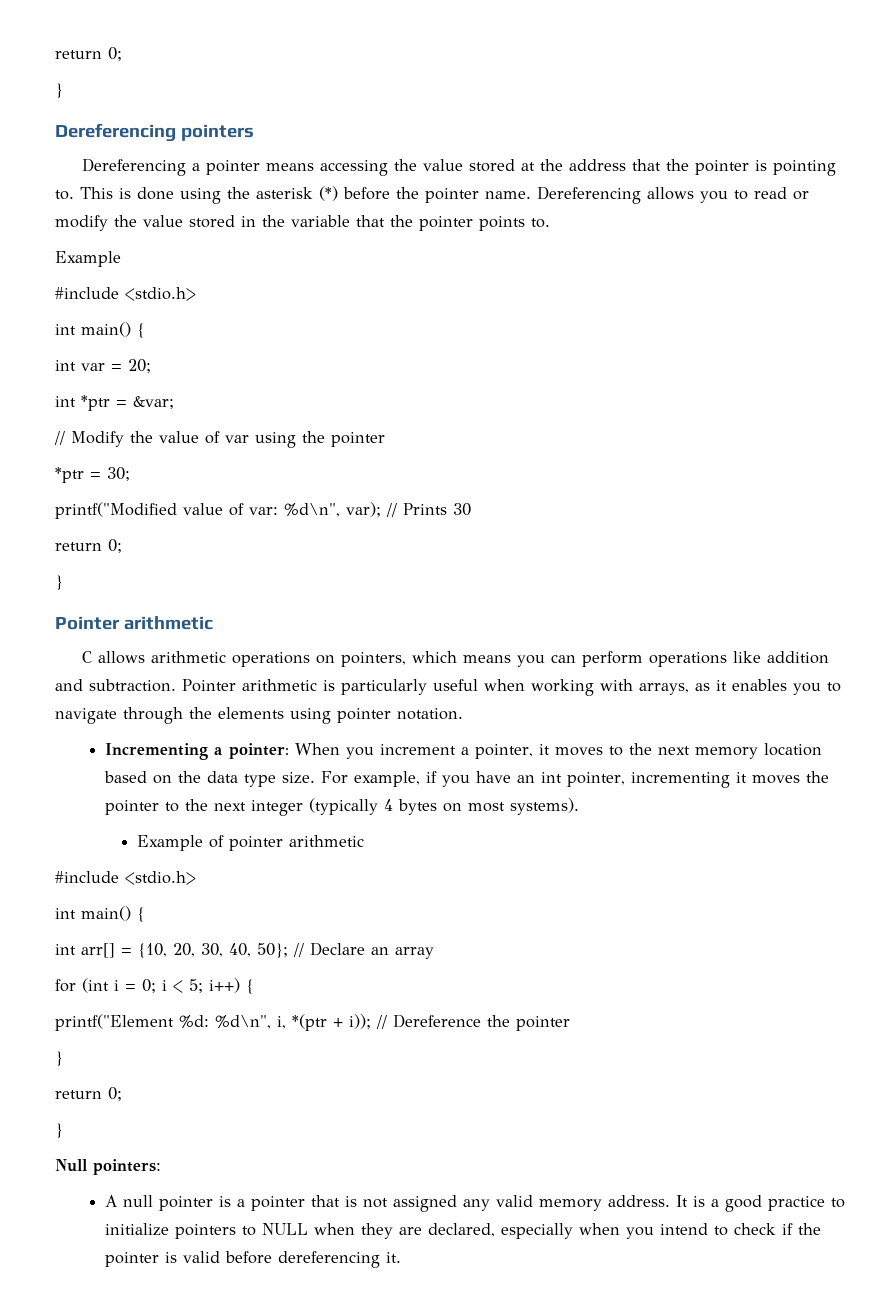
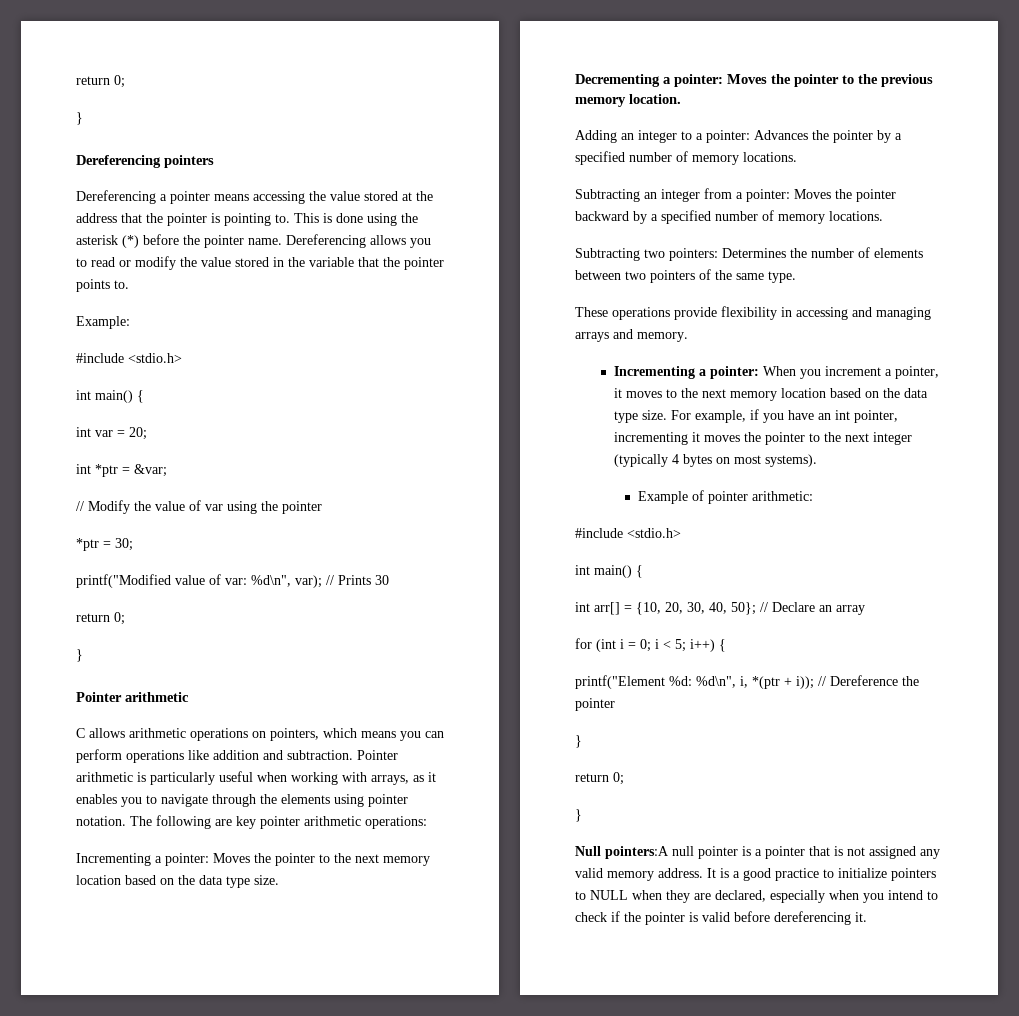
  Dereferencing allows you to read or modify the value stored in the variable that the pointer points to.
- Example
+ Example:
+ The following are key pointer arithmetic operations:
+ Incrementing a pointer: Moves the pointer to the next memory location based on the data type size.
+ Decrementing a pointer: Moves the pointer to the previous memory location.
+ Adding an integer to a pointer: Advances the pointer by a specified number of memory locations.
+ Subtracting an integer from a pointer: Moves the pointer backward by a specified number of memory locations.
+ Subtracting two pointers: Determines the number of elements between two pointers of the same type.
+ These operations provide flexibility in accessing and managing arrays and memory.
- Example of pointer arithmetic
+ Example of pointer arithmetic:
- Null pointers:
- A null pointer is a pointer that is not assigned any valid memory address.
+ Null pointers:A null pointer is a pointer that is not assigned any valid memory address.

